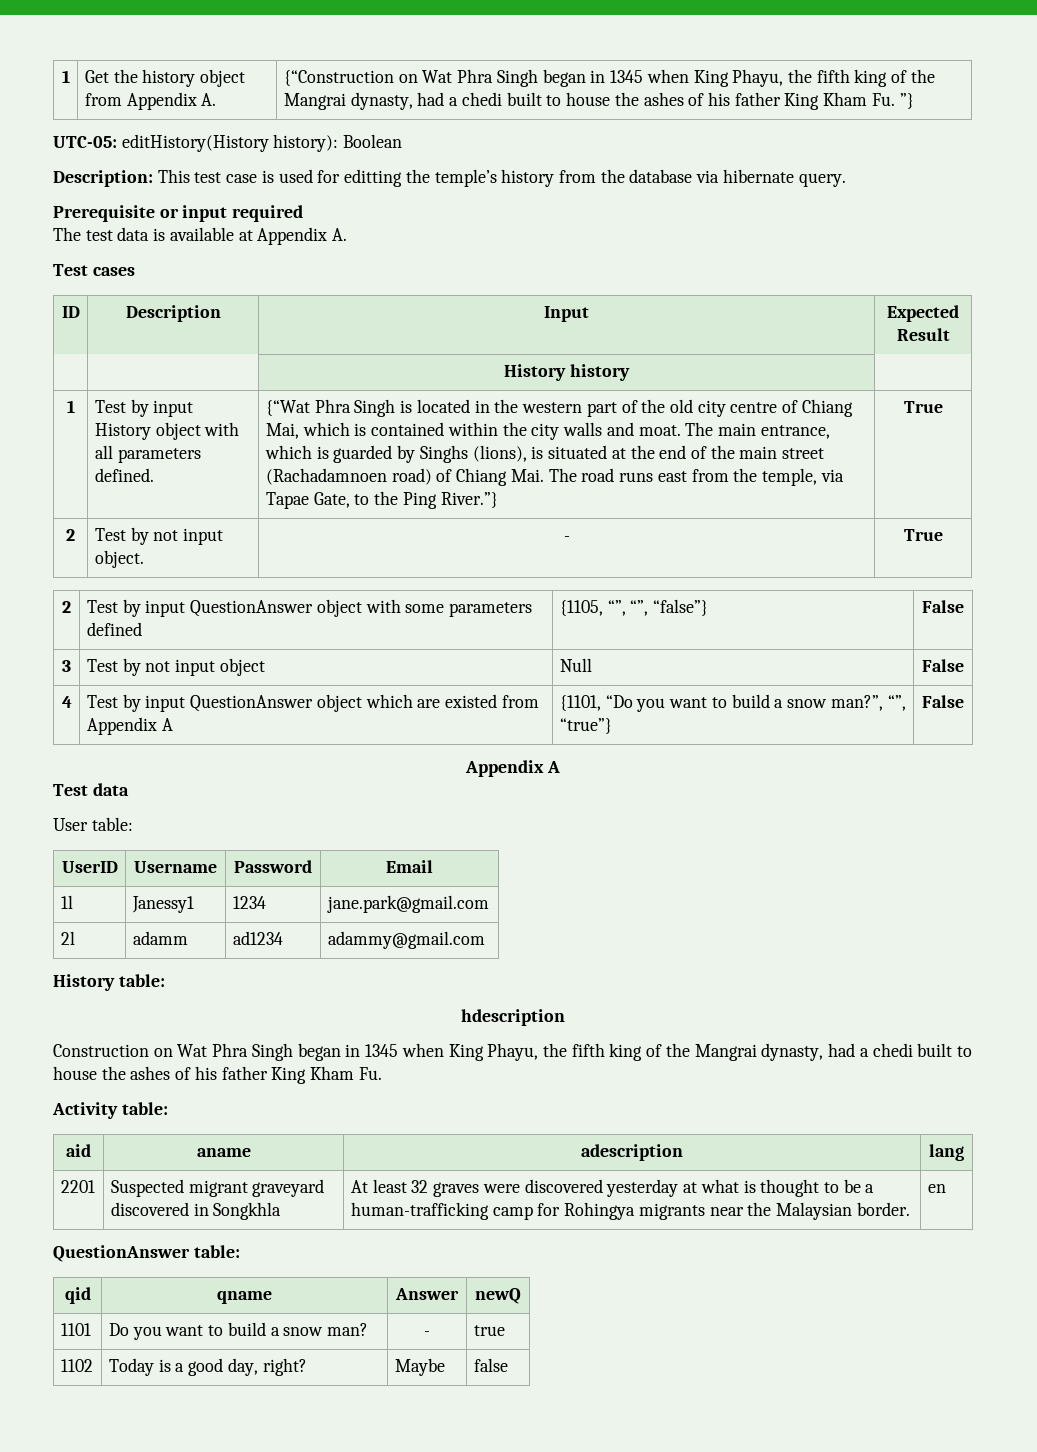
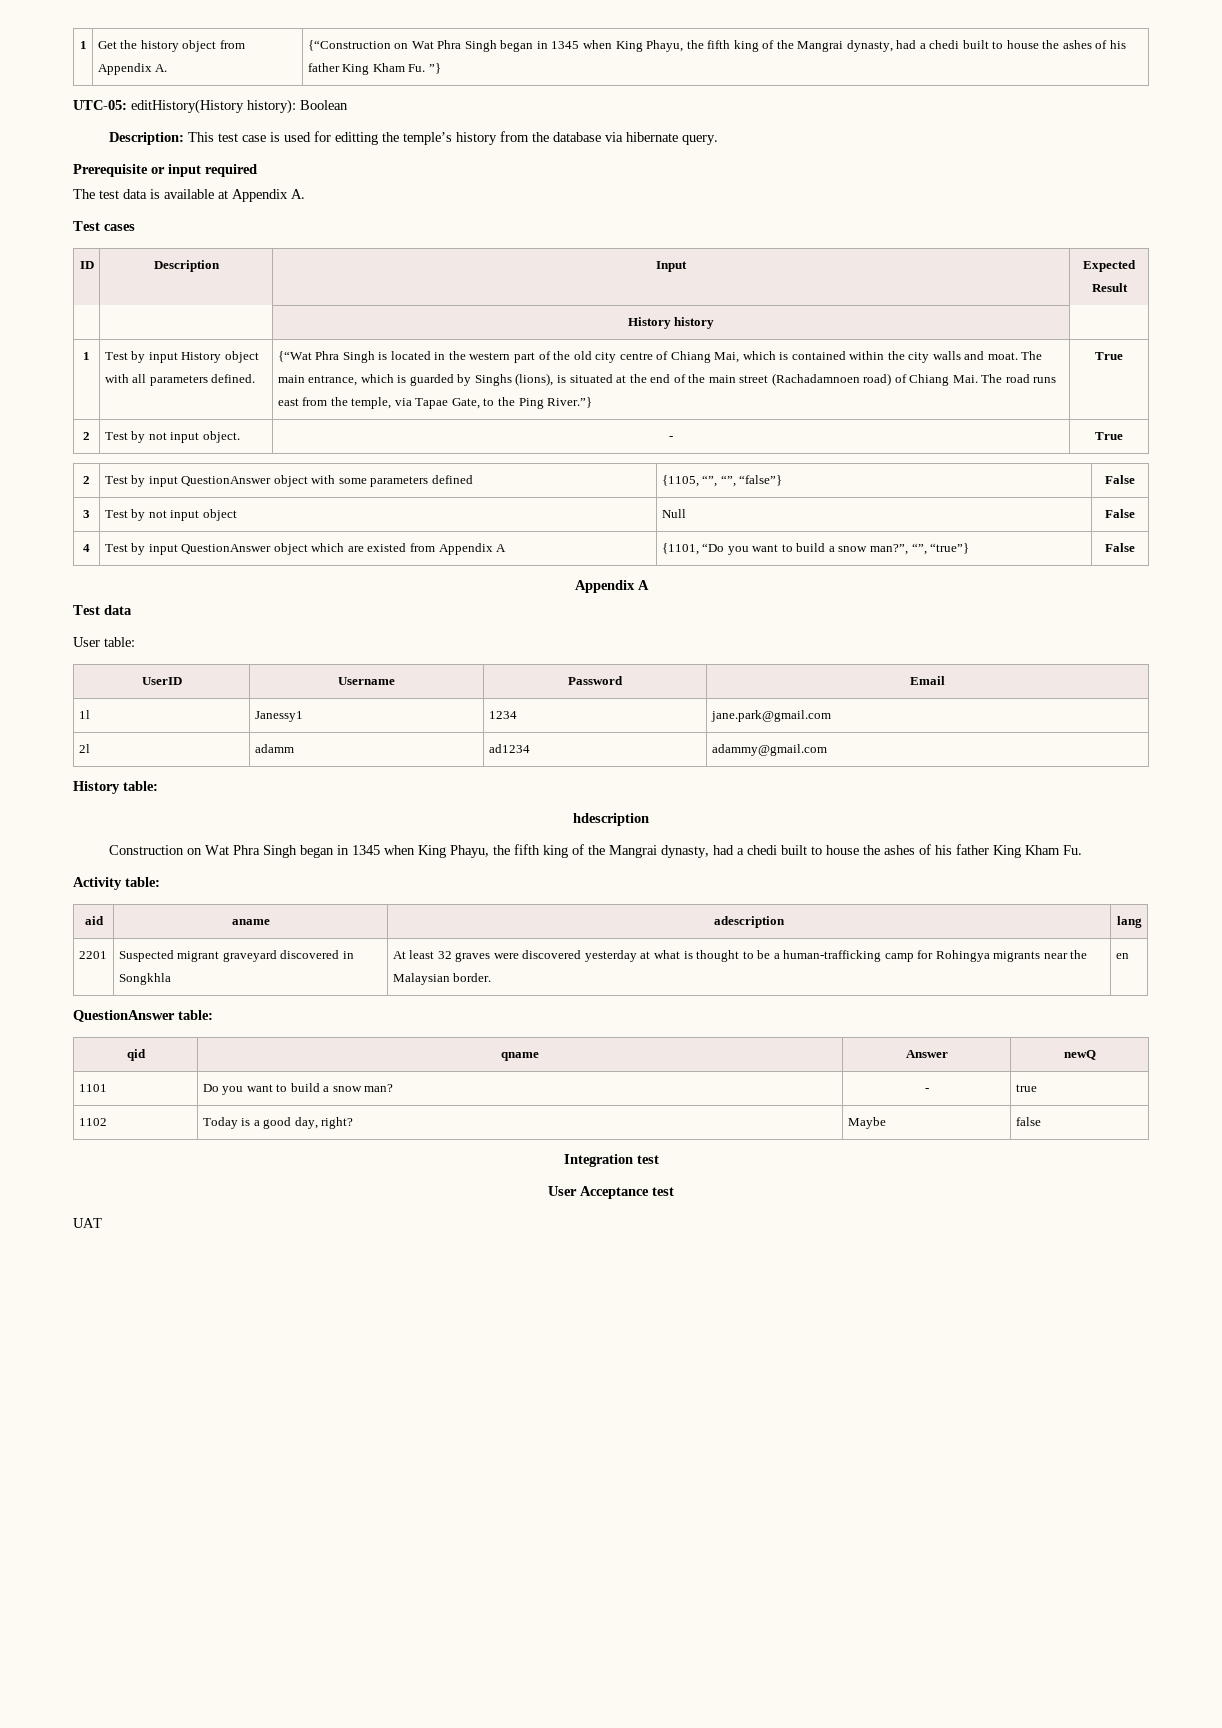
+ Integration test
+ User Acceptance test
+ UAT

